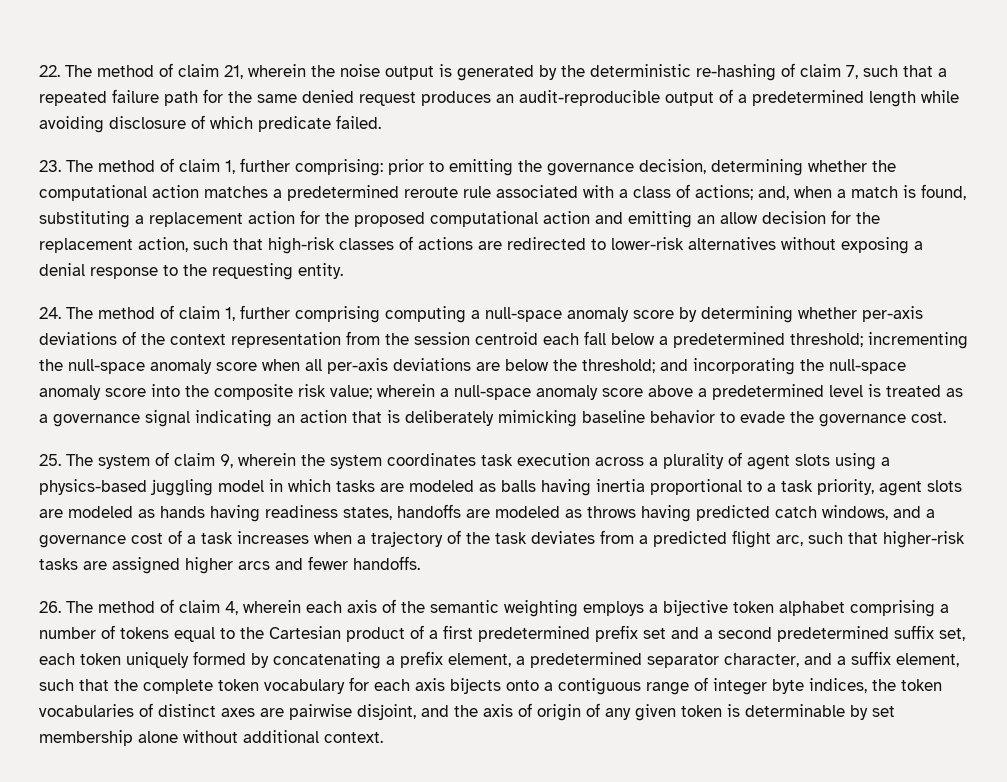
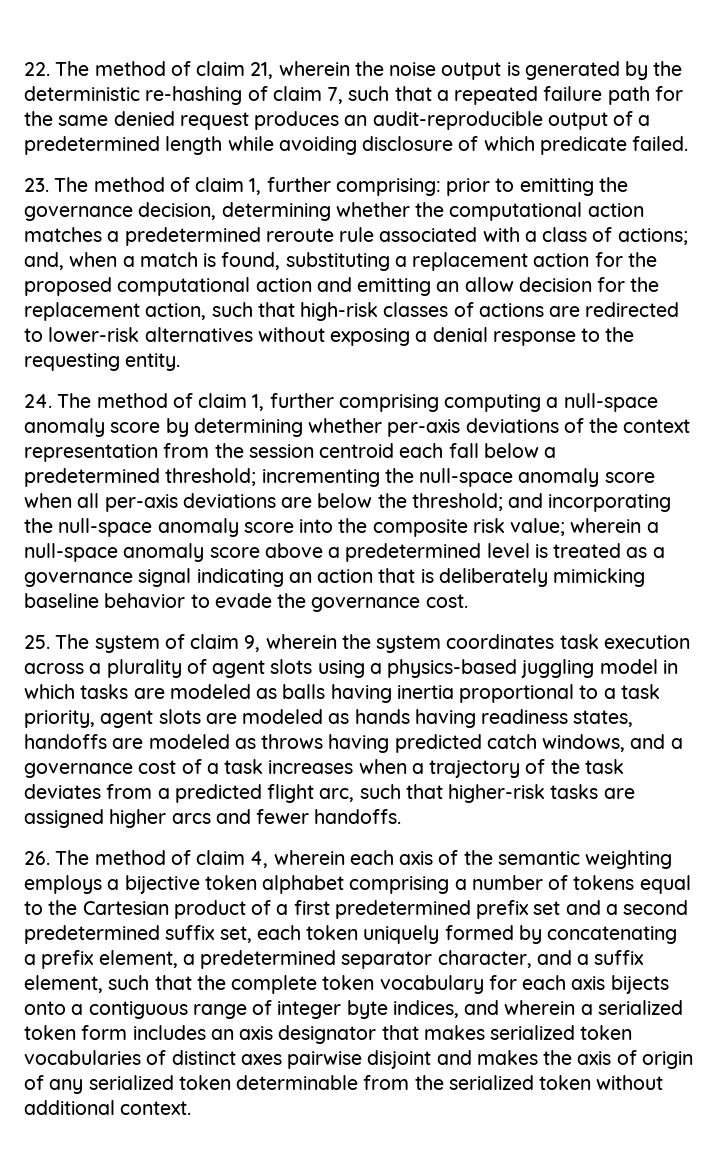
- 26. The method of claim 4, wherein each axis of the semantic weighting employs a bijective token alphabet comprising a number of tokens equal to the Cartesian product of a first predetermined prefix set and a second predetermined suffix set, each token uniquely formed by concatenating a prefix element, a predetermined separator character, and a suffix element, such that the complete token vocabulary for each axis bijects onto a contiguous range of integer byte indices, the token vocabularies of distinct axes are pairwise disjoint, and the axis of origin of any given token is determinable by set membership alone without additional context.
+ 26. The method of claim 4, wherein each axis of the semantic weighting employs a bijective token alphabet comprising a number of tokens equal to the Cartesian product of a first predetermined prefix set and a second predetermined suffix set, each token uniquely formed by concatenating a prefix element, a predetermined separator character, and a suffix element, such that the complete token vocabulary for each axis bijects onto a contiguous range of integer byte indices, and wherein a serialized token form includes an axis designator that makes serialized token vocabularies of distinct axes pairwise disjoint and makes the axis of origin of any serialized token determinable from the serialized token without additional context.

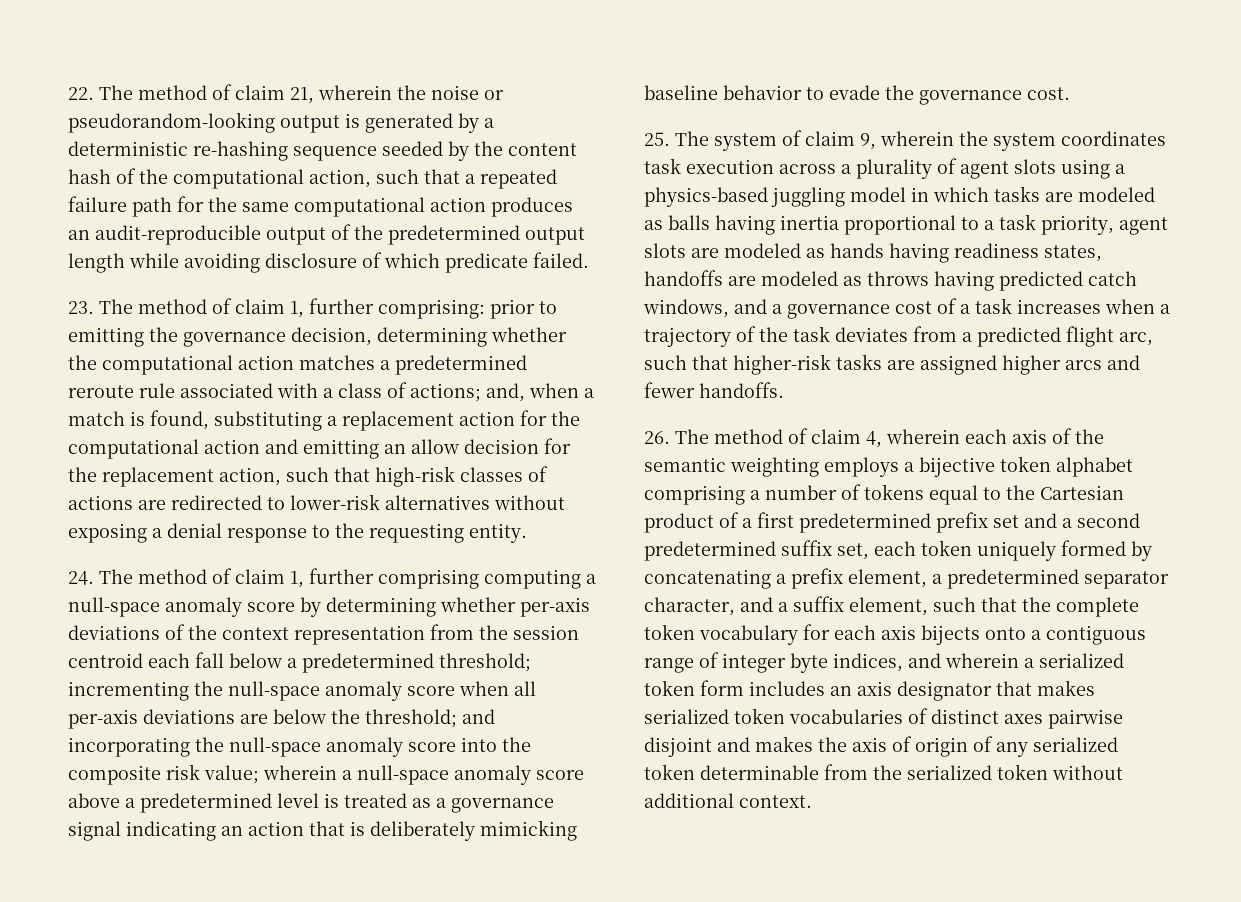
- 22. The method of claim 21, wherein the noise output is generated by the deterministic re-hashing of claim 7, such that a repeated failure path for the same denied request produces an audit-reproducible output of a predetermined length while avoiding disclosure of which predicate failed.
+ 22. The method of claim 21, wherein the noise or pseudorandom-looking output is generated by a deterministic re-hashing sequence seeded by the content hash of the computational action, such that a repeated failure path for the same computational action produces an audit-reproducible output of the predetermined output length while avoiding disclosure of which predicate failed.
- and, when a match is found, substituting a replacement action for the proposed computational action and emitting an allow decision for the replacement action, such that high-risk classes of actions are redirected to lower-risk alternatives without exposing a denial response to the requesting entity.
+ and, when a match is found, substituting a replacement action for the computational action and emitting an allow decision for the replacement action, such that high-risk classes of actions are redirected to lower-risk alternatives without exposing a denial response to the requesting entity.

